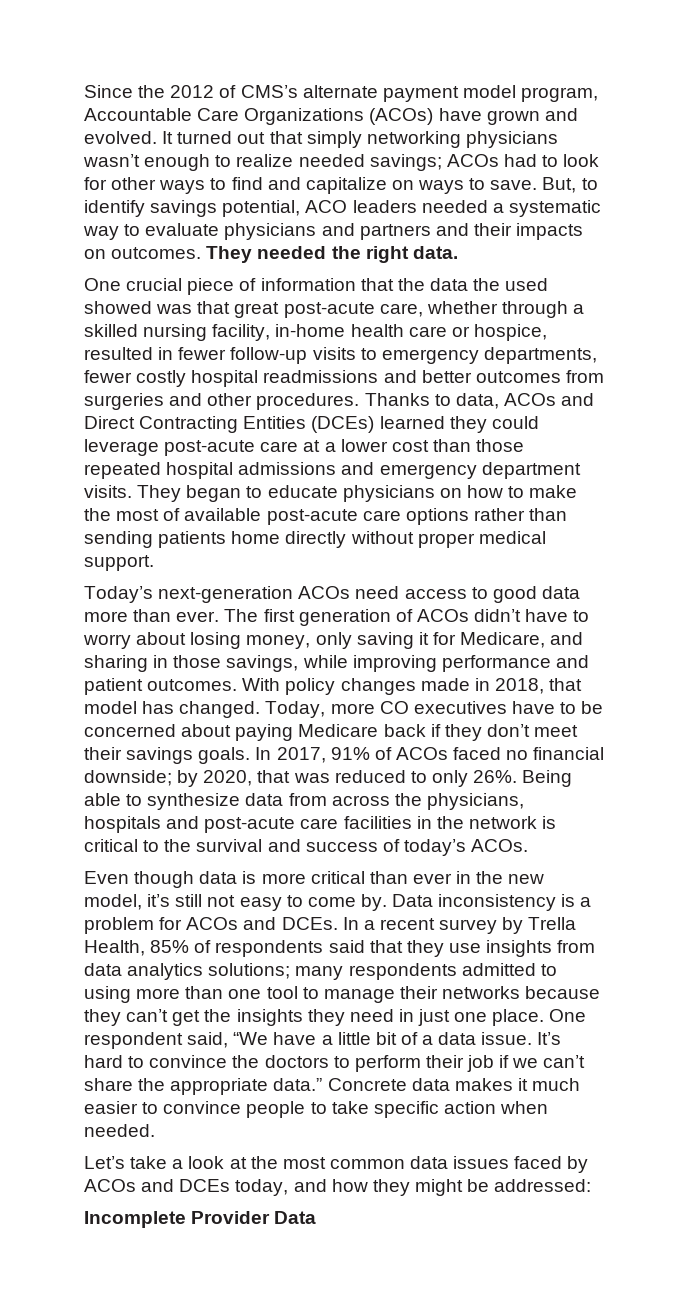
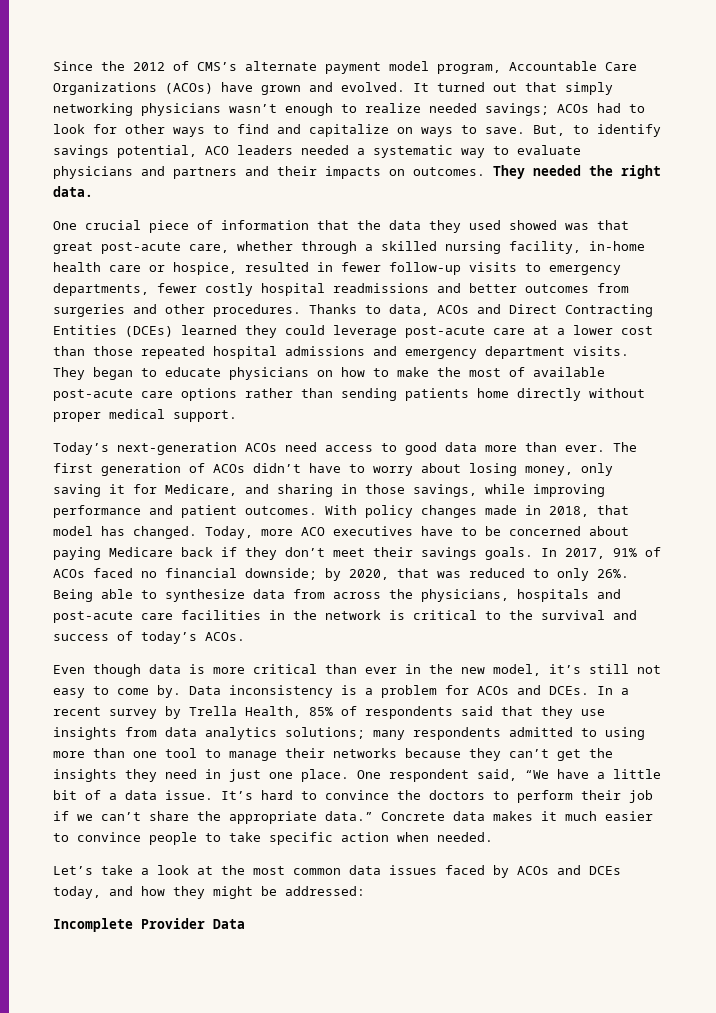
- One crucial piece of information that the data the used showed was that great post-acute care, whether through a skilled nursing facility, in-home health care or hospice, resulted in fewer follow-up visits to emergency departments, fewer costly hospital readmissions and better outcomes from surgeries and other procedures.
+ One crucial piece of information that the data they used showed was that great post-acute care, whether through a skilled nursing facility, in-home health care or hospice, resulted in fewer follow-up visits to emergency departments, fewer costly hospital readmissions and better outcomes from surgeries and other procedures.
- Today, more CO executives have to be concerned about paying Medicare back if they don’t meet their savings goals.
+ Today, more ACO executives have to be concerned about paying Medicare back if they don’t meet their savings goals.

